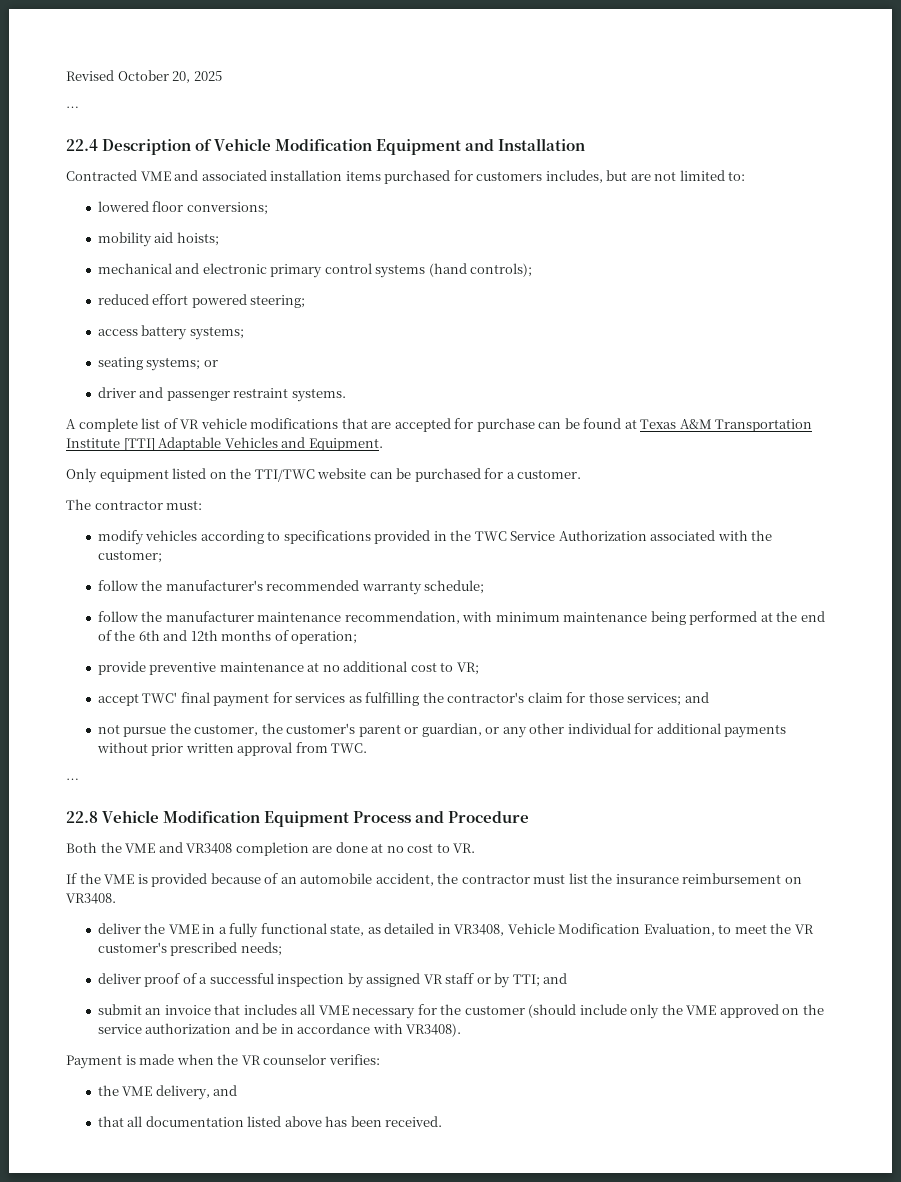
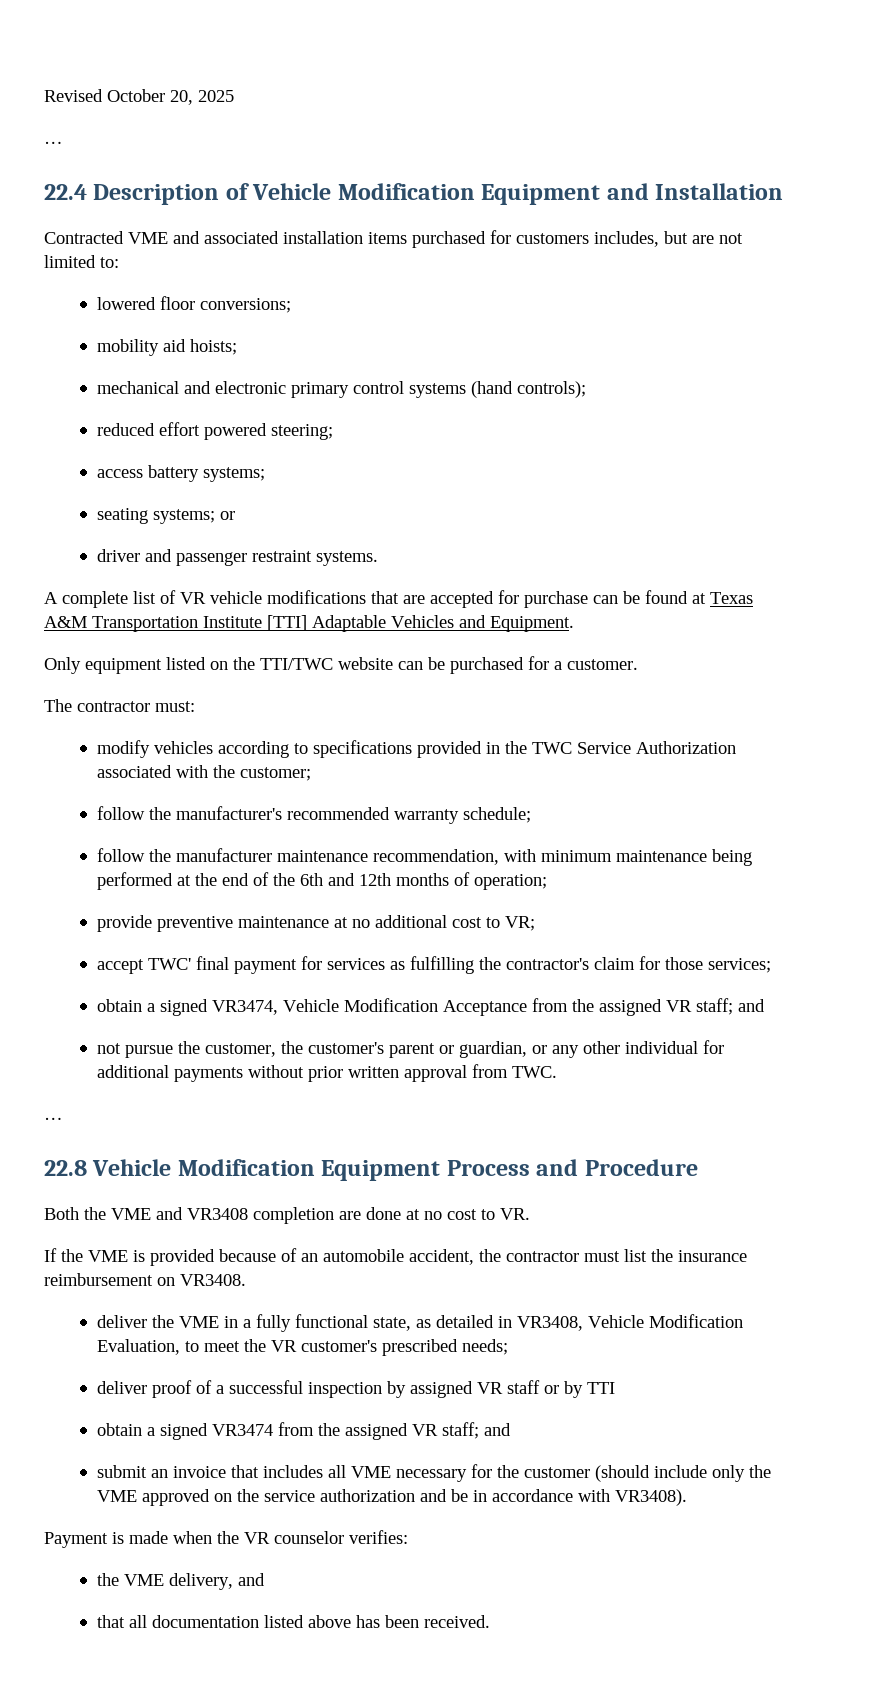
- accept TWC' final payment for services as fulfilling the contractor's claim for those services; and
+ accept TWC' final payment for services as fulfilling the contractor's claim for those services;
+ obtain a signed VR3474, Vehicle Modification Acceptance from the assigned VR staff; and
- deliver proof of a successful inspection by assigned VR staff or by TTI; and
+ deliver proof of a successful inspection by assigned VR staff or by TTI
+ obtain a signed VR3474 from the assigned VR staff; and

